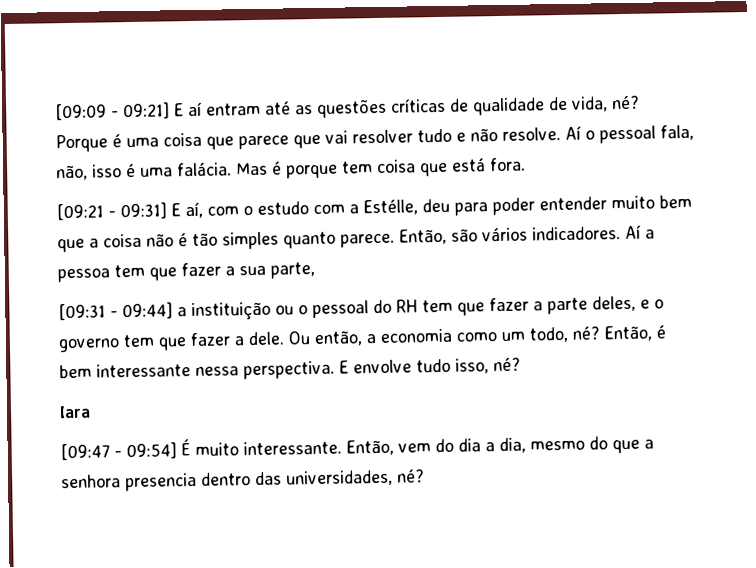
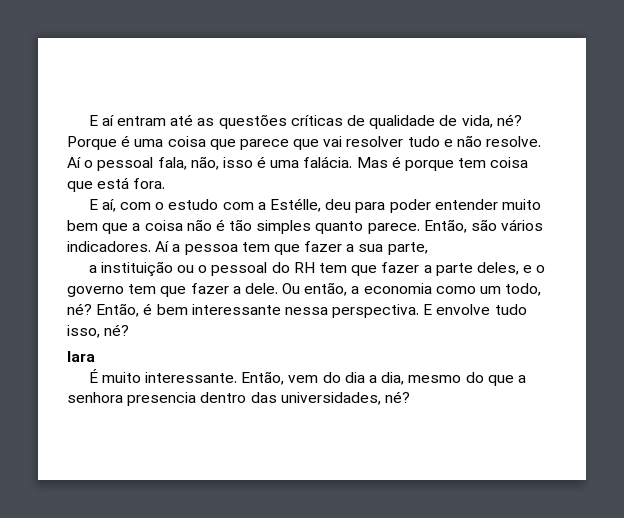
- [09:09 - 09:21] E aí entram até as questões críticas de qualidade de vida, né?
+ E aí entram até as questões críticas de qualidade de vida, né?
- [09:21 - 09:31] E aí, com o estudo com a Estélle, deu para poder entender muito bem que a coisa não é tão simples quanto parece.
+ E aí, com o estudo com a Estélle, deu para poder entender muito bem que a coisa não é tão simples quanto parece.
- [09:31 - 09:44] a instituição ou o pessoal do RH tem que fazer a parte deles, e o governo tem que fazer a dele.
+ a instituição ou o pessoal do RH tem que fazer a parte deles, e o governo tem que fazer a dele.
- [09:47 - 09:54] É muito interessante.
+ É muito interessante.

